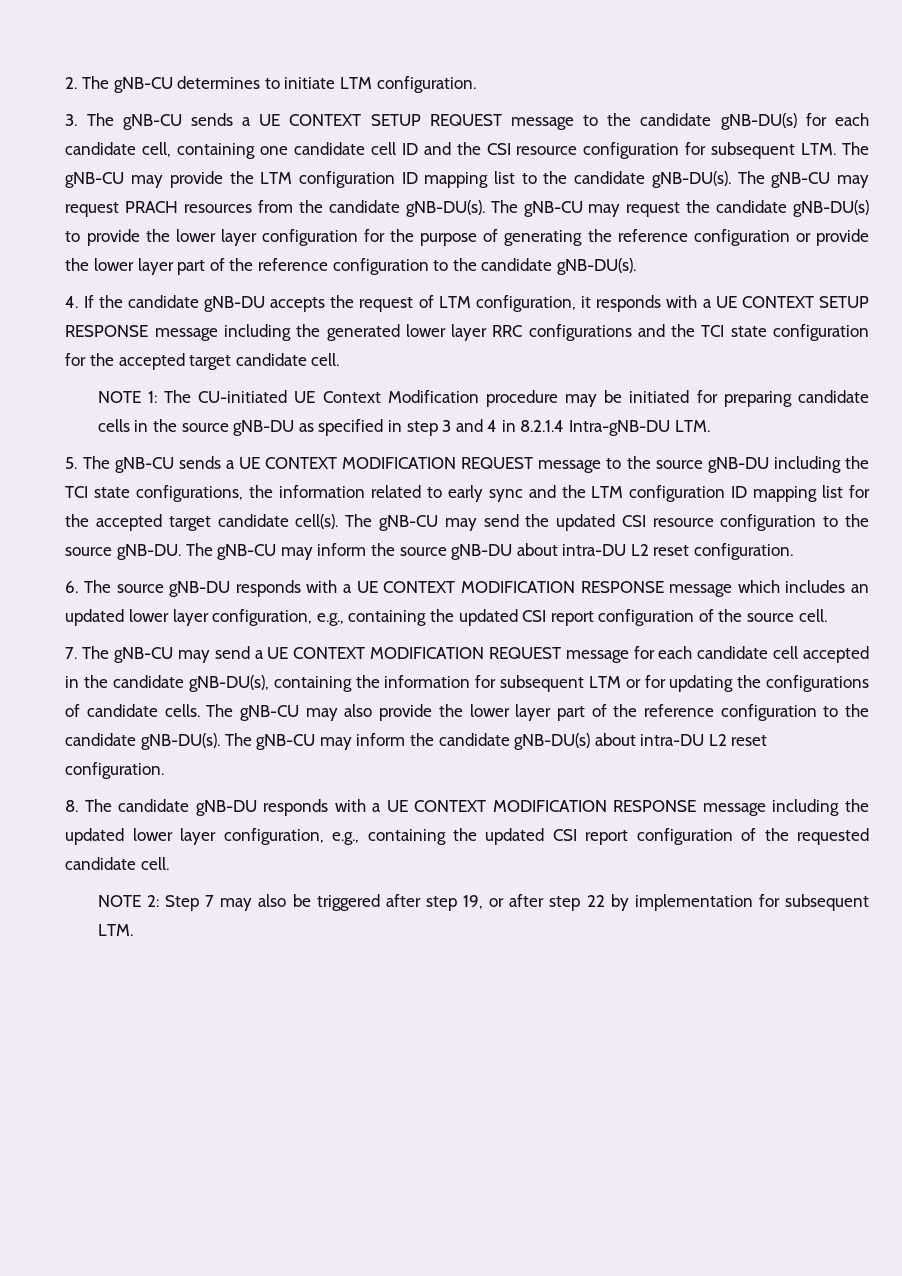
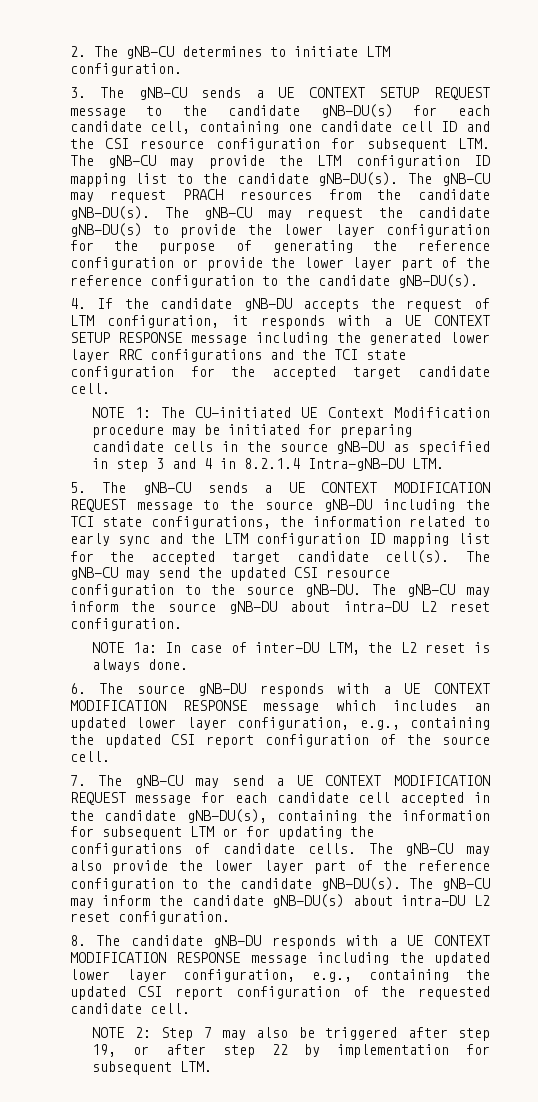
+ NOTE 1a: In case of inter-DU LTM, the L2 reset is always done.

